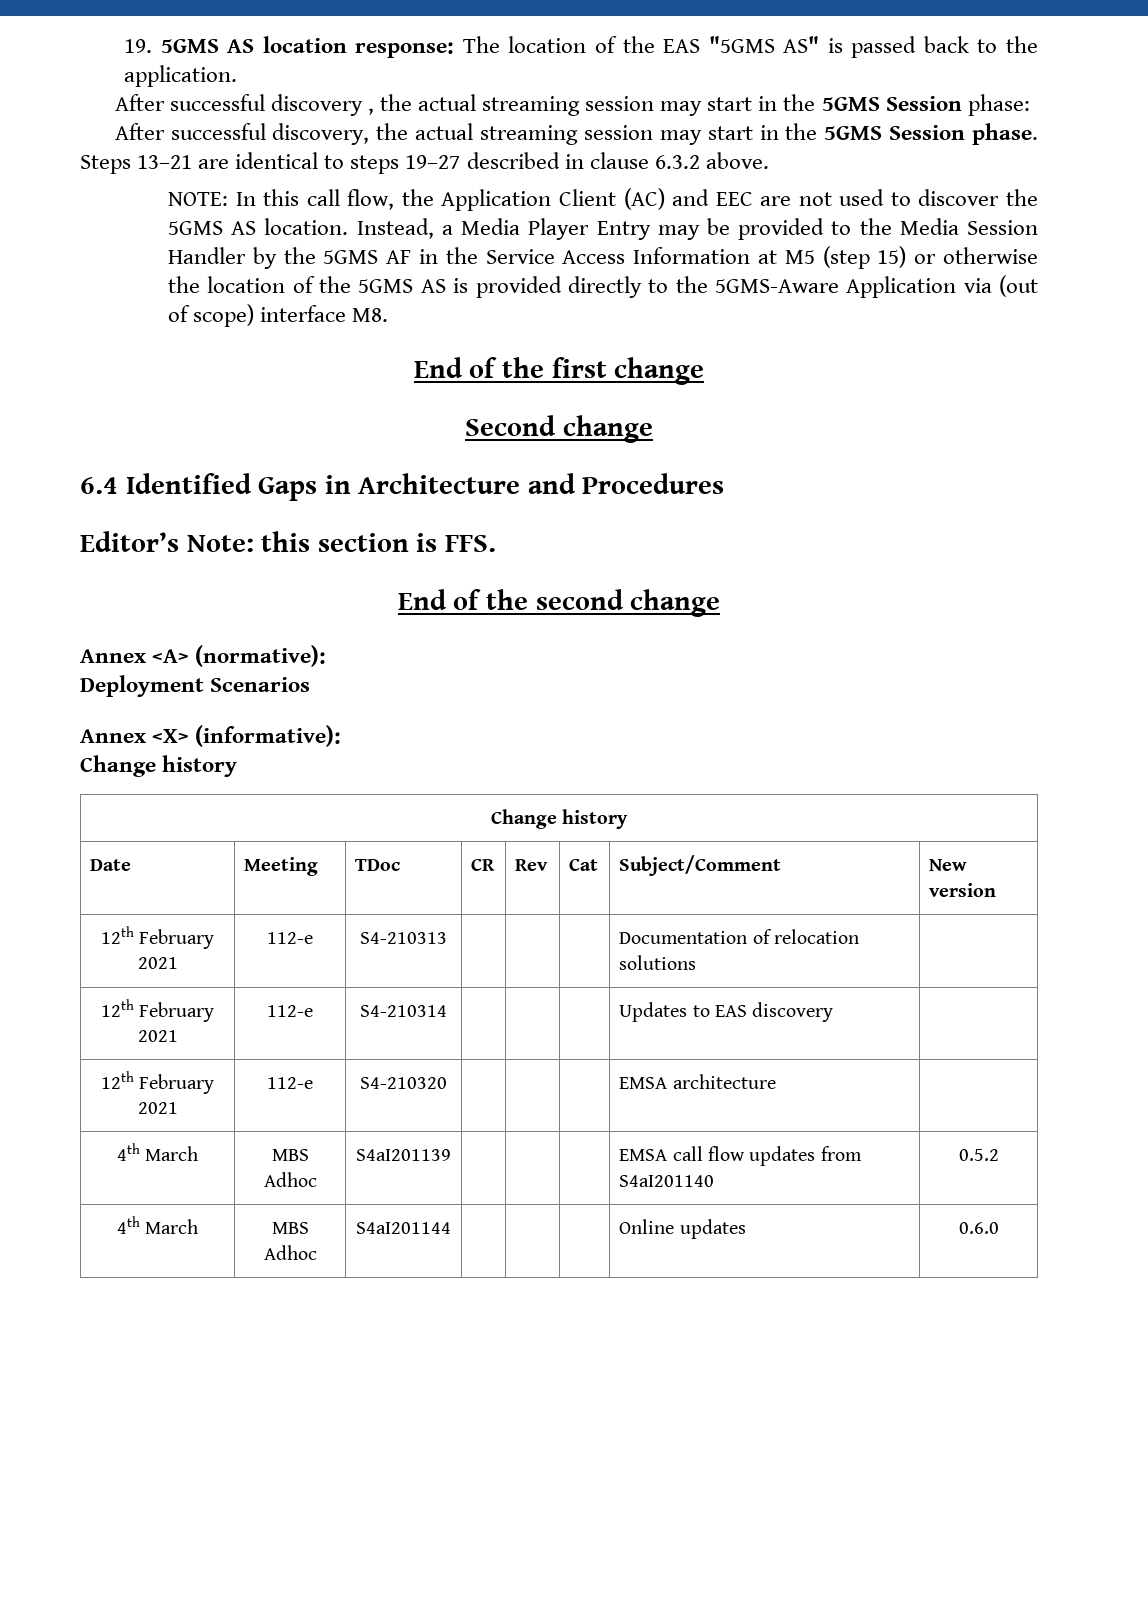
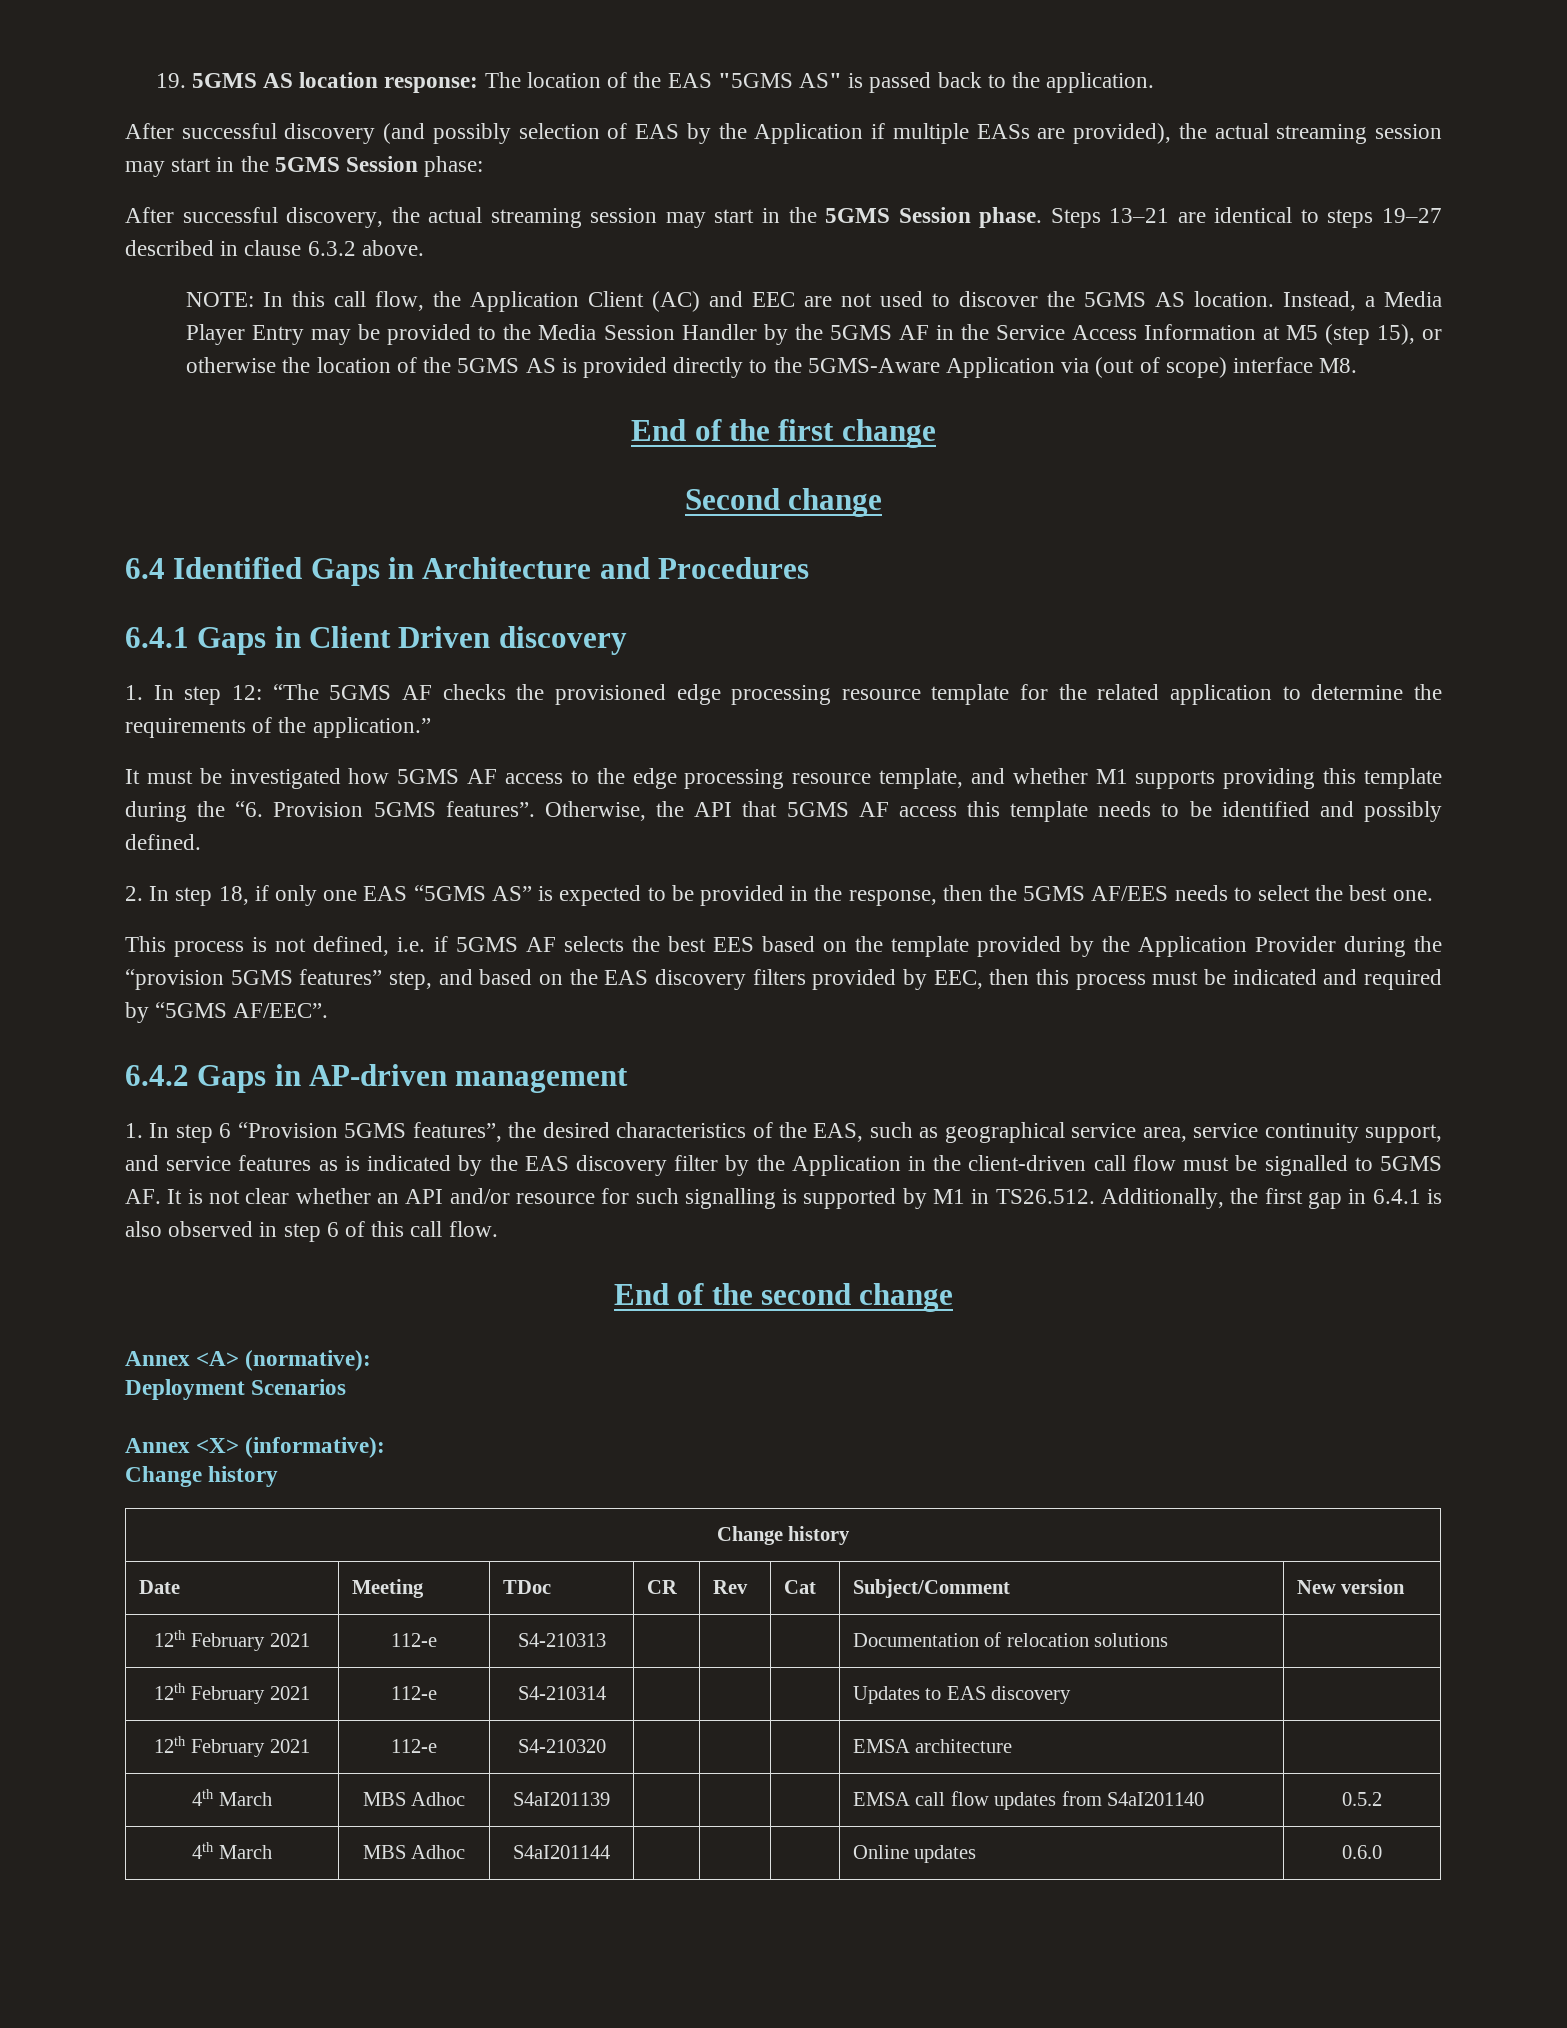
- After successful discovery , the actual streaming session may start in the 5GMS Session phase:
+ After successful discovery (and possibly selection of EAS by the Application if multiple EASs are provided), the actual streaming session may start in the 5GMS Session phase:
- Instead, a Media Player Entry may be provided to the Media Session Handler by the 5GMS AF in the Service Access Information at M5 (step 15) or otherwise the location of the 5GMS AS is provided directly to the 5GMS-Aware Application via (out of scope) interface M8.
+ Instead, a Media Player Entry may be provided to the Media Session Handler by the 5GMS AF in the Service Access Information at M5 (step 15), or otherwise the location of the 5GMS AS is provided directly to the 5GMS-Aware Application via (out of scope) interface M8.
- Editor’s Note: this section is FFS.
+ 6.4.1 Gaps in Client Driven discovery
+ 1. In step 12: “The 5GMS AF checks the provisioned edge processing resource template for the related application to determine the requirements of the application.”
+ It must be investigated how 5GMS AF access to the edge processing resource template, and whether M1 supports providing this template during the “6. Provision 5GMS features”. Otherwise, the API that 5GMS AF access this template needs to be identified and possibly defined.
+ 2. In step 18, if only one EAS “5GMS AS” is expected to be provided in the response, then the 5GMS AF/EES needs to select the best one.
+ This process is not defined, i.e. if 5GMS AF selects the best EES based on the template provided by the Application Provider during the “provision 5GMS features” step, and based on the EAS discovery filters provided by EEC, then this process must be indicated and required by “5GMS AF/EEC”.
+ 6.4.2 Gaps in AP-driven management
+ 1. In step 6 “Provision 5GMS features”, the desired characteristics of the EAS, such as geographical service area, service continuity support, and service features as is indicated by the EAS discovery filter by the Application in the client-driven call flow must be signalled to 5GMS AF. It is not clear whether an API and/or resource for such signalling is supported by M1 in TS26.512. Additionally, the first gap in 6.4.1 is also observed in step 6 of this call flow.

